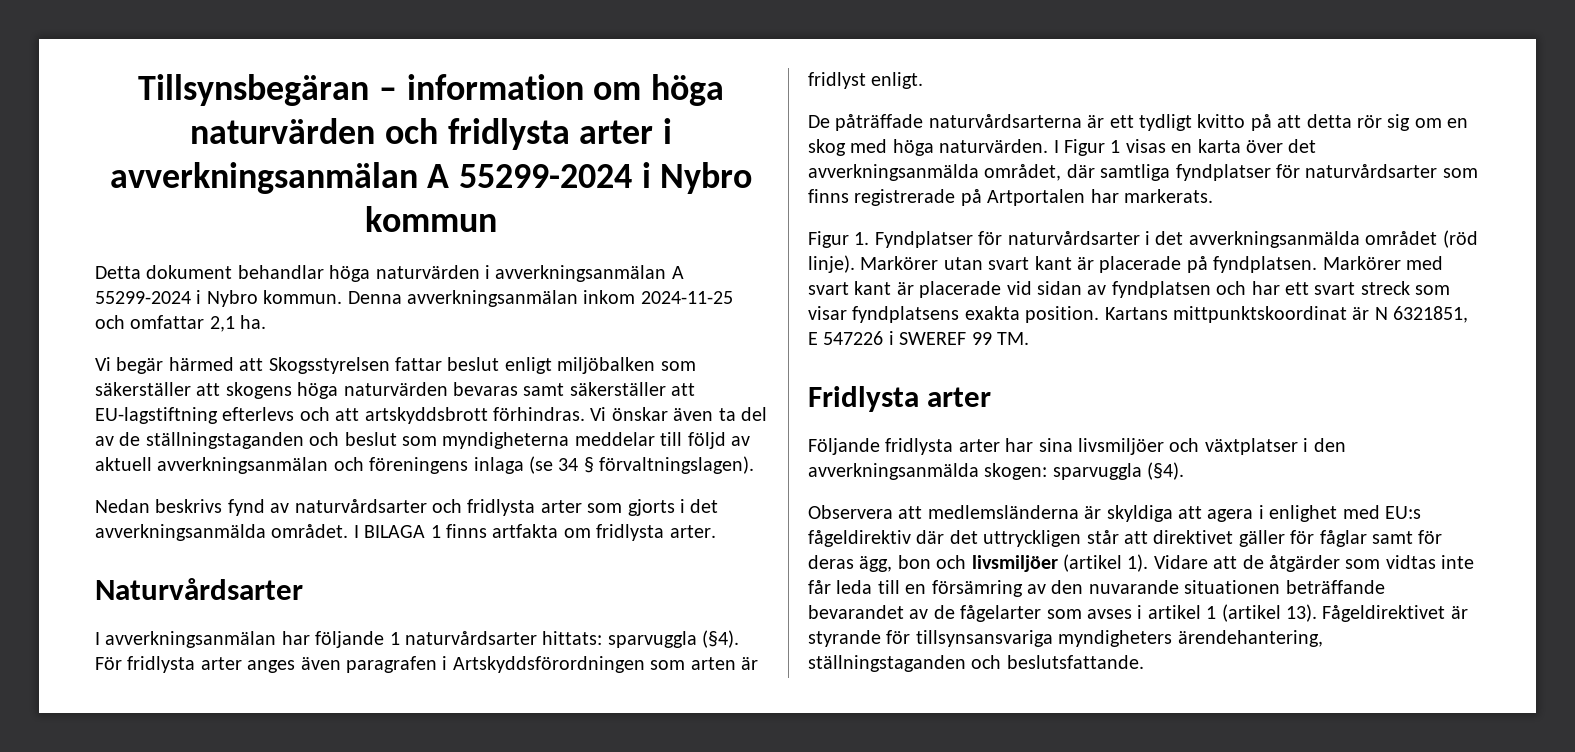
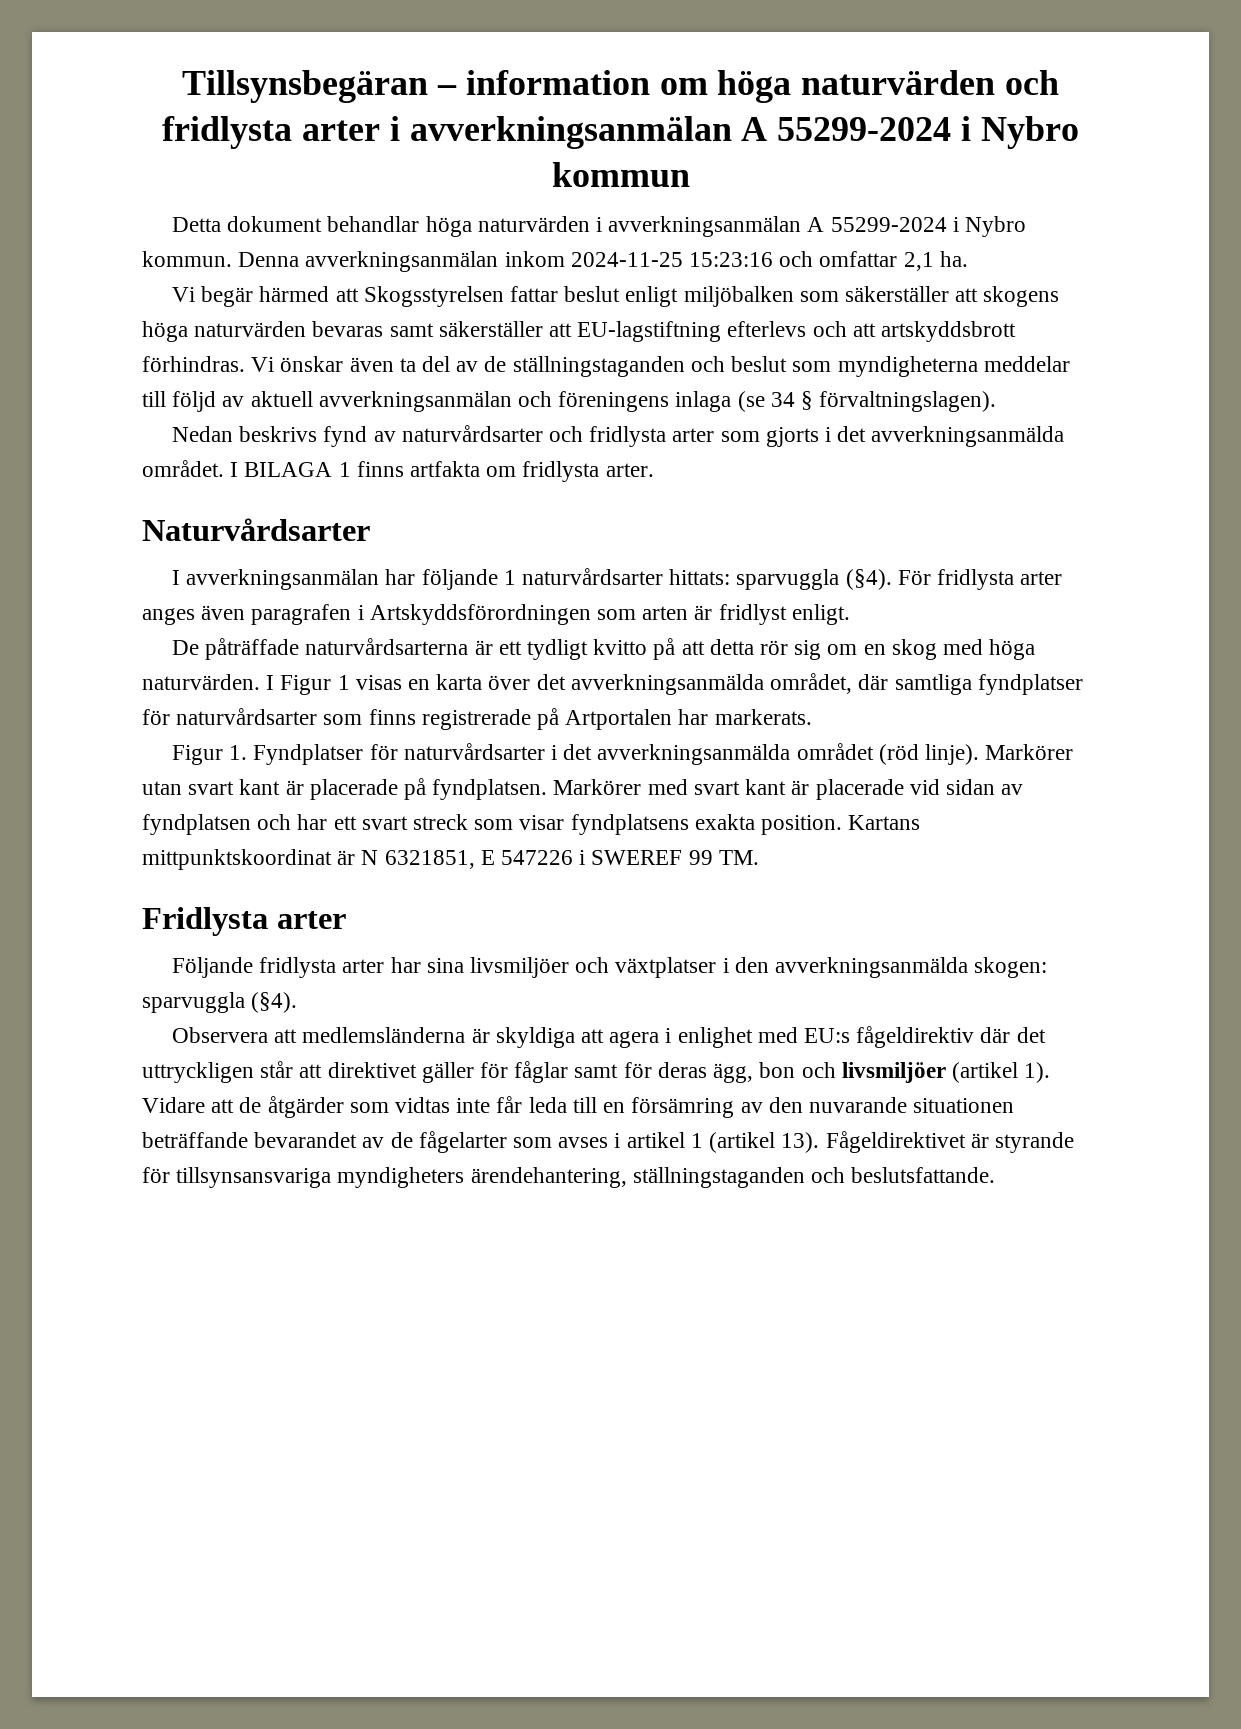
- Denna avverkningsanmälan inkom 2024-11-25 och omfattar 2,1 ha.
+ Denna avverkningsanmälan inkom 2024-11-25 15:23:16 och omfattar 2,1 ha.

